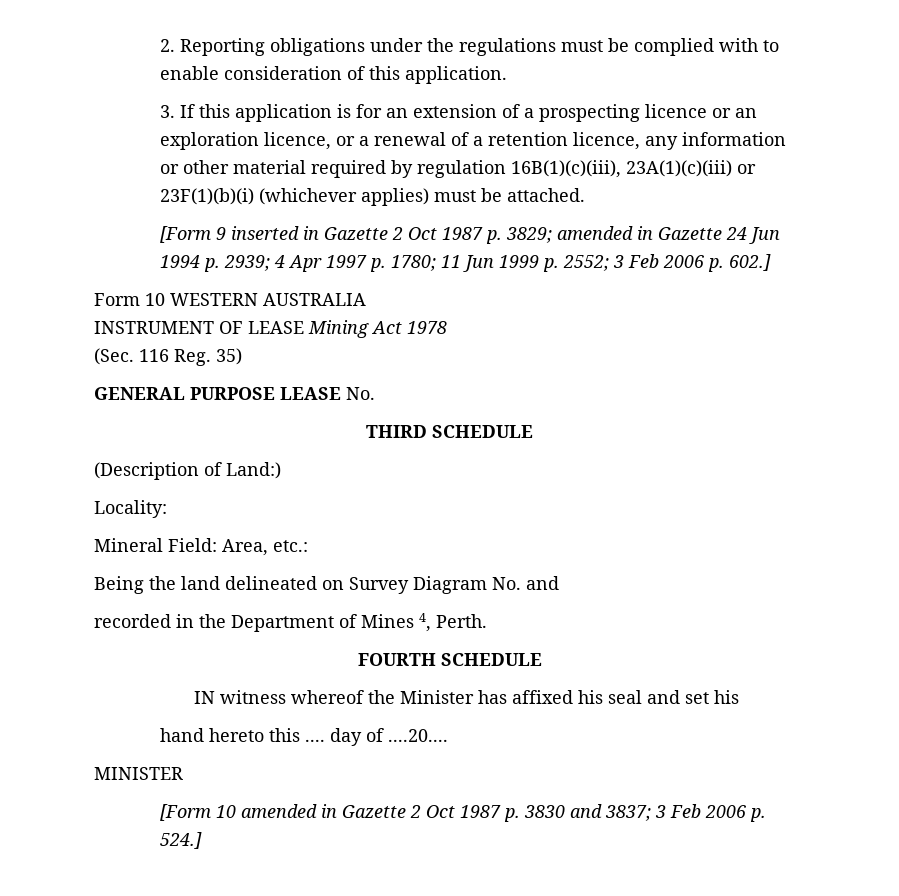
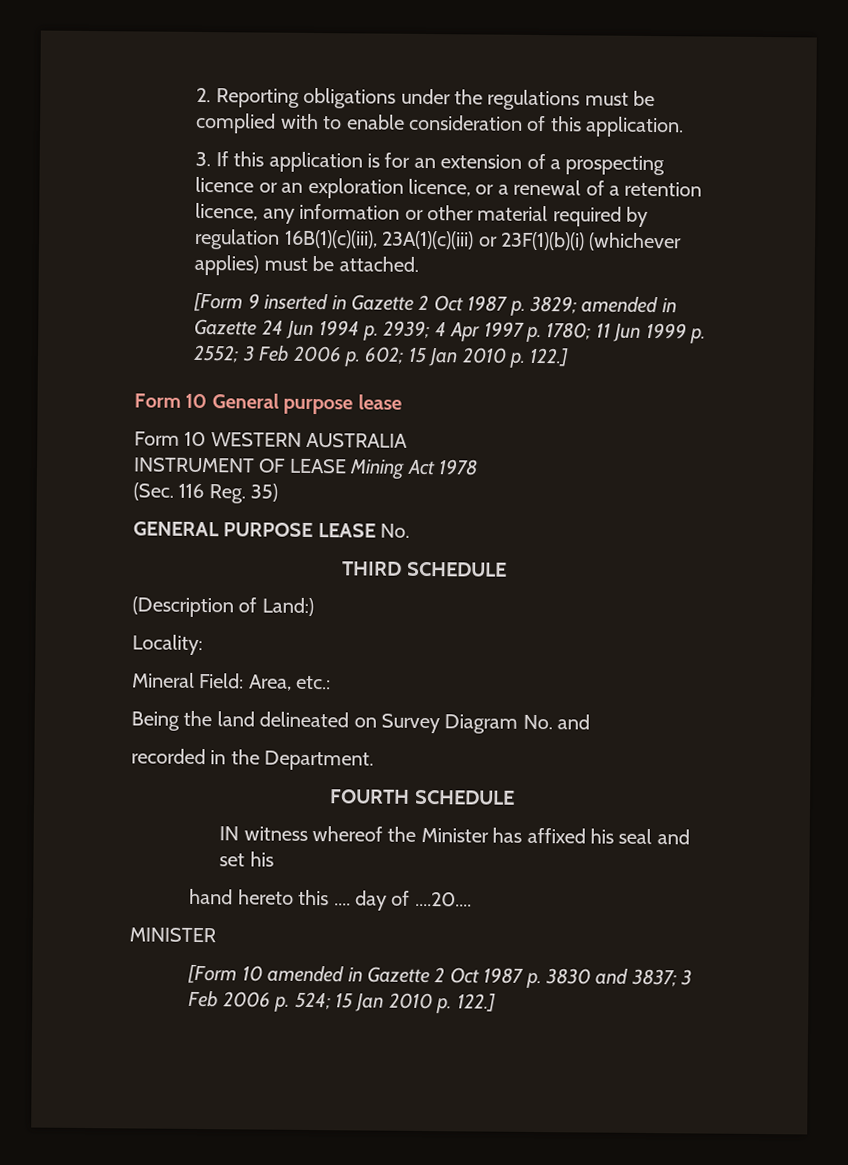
- [Form 9 inserted in Gazette 2 Oct 1987 p. 3829; amended in Gazette 24 Jun 1994 p. 2939; 4 Apr 1997 p. 1780; 11 Jun 1999 p. 2552; 3 Feb 2006 p. 602.]
+ [Form 9 inserted in Gazette 2 Oct 1987 p. 3829; amended in Gazette 24 Jun 1994 p. 2939; 4 Apr 1997 p. 1780; 11 Jun 1999 p. 2552; 3 Feb 2006 p. 602; 15 Jan 2010 p. 122.]
+ Form 10 General purpose lease
- recorded in the Department of Mines 4, Perth.
+ recorded in the Department.
- [Form 10 amended in Gazette 2 Oct 1987 p. 3830 and 3837; 3 Feb 2006 p. 524.]
+ [Form 10 amended in Gazette 2 Oct 1987 p. 3830 and 3837; 3 Feb 2006 p. 524; 15 Jan 2010 p. 122.]

